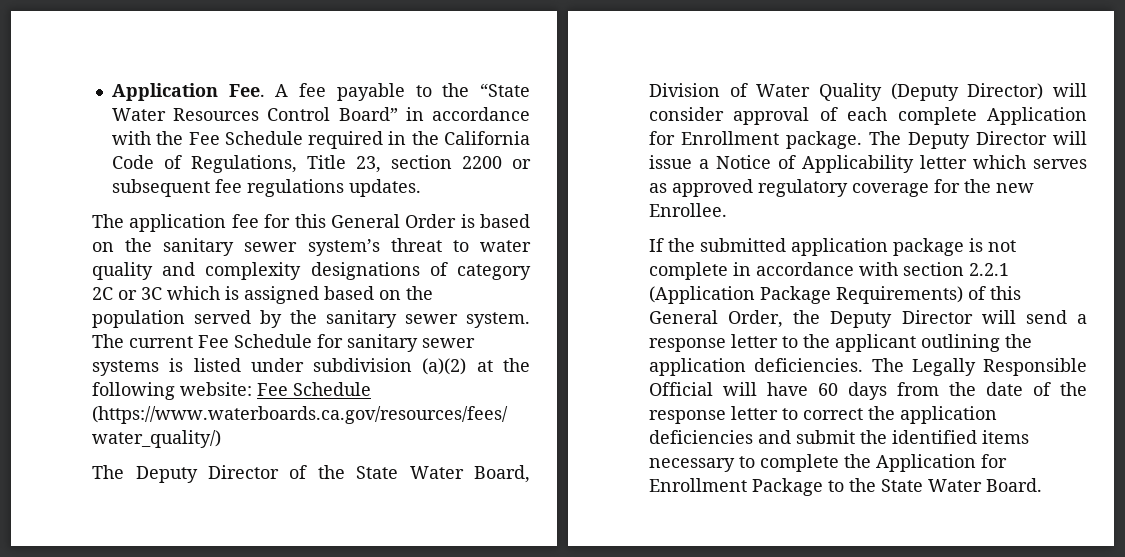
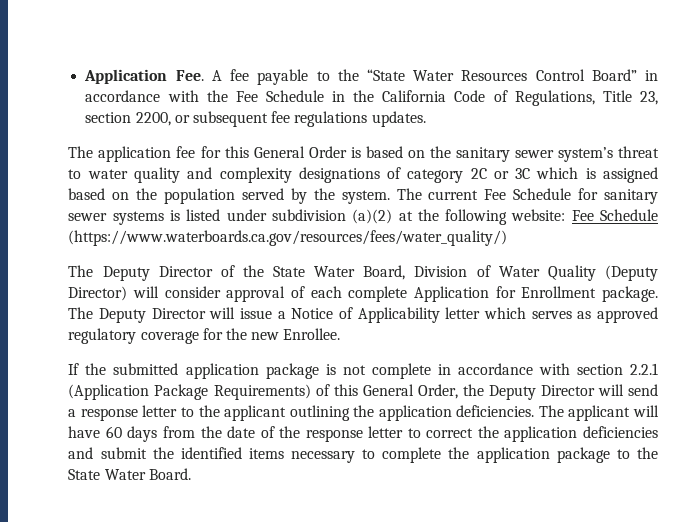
- Application Fee. A fee payable to the “State Water Resources Control Board” in accordance with the Fee Schedule required in the California Code of Regulations, Title 23, section 2200 or subsequent fee regulations updates.
+ Application Fee. A fee payable to the “State Water Resources Control Board” in accordance with the Fee Schedule in the California Code of Regulations, Title 23, section 2200, or subsequent fee regulations updates.
- The application fee for this General Order is based on the sanitary sewer system’s threat to water quality and complexity designations of category 2C or 3C which is assigned based on the population served by the sanitary sewer system.
+ The application fee for this General Order is based on the sanitary sewer system’s threat to water quality and complexity designations of category 2C or 3C which is assigned based on the population served by the system.
- The Legally Responsible Official will have 60 days from the date of the response letter to correct the application deficiencies and submit the identified items necessary to complete the Application for Enrollment Package to the State Water Board.
+ The applicant will have 60 days from the date of the response letter to correct the application deficiencies and submit the identified items necessary to complete the application package to the State Water Board.

